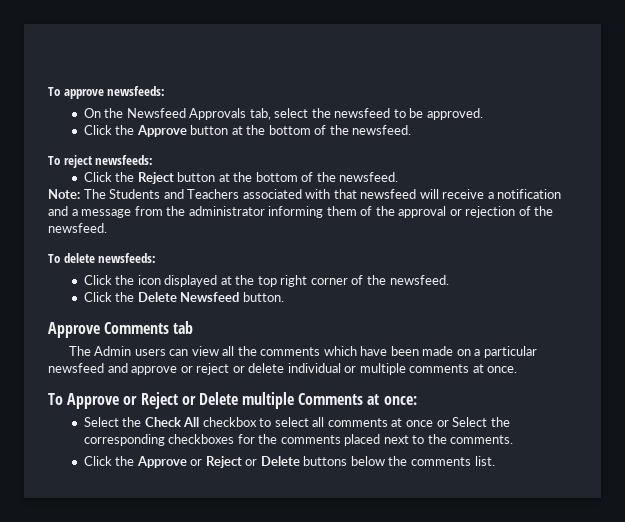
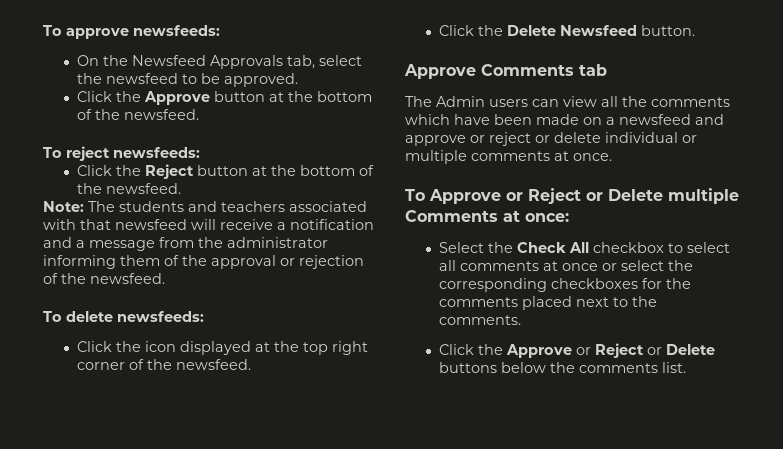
- Note: The Students and Teachers associated with that newsfeed will receive a notification and a message from the administrator informing them of the approval or rejection of the newsfeed.
+ Note: The students and teachers associated with that newsfeed will receive a notification and a message from the administrator informing them of the approval or rejection of the newsfeed.
- The Admin users can view all the comments which have been made on a particular newsfeed and approve or reject or delete individual or multiple comments at once.
+ The Admin users can view all the comments which have been made on a newsfeed and approve or reject or delete individual or multiple comments at once.
- Select the Check All checkbox to select all comments at once or Select the corresponding checkboxes for the comments placed next to the comments.
+ Select the Check All checkbox to select all comments at once or select the corresponding checkboxes for the comments placed next to the comments.

